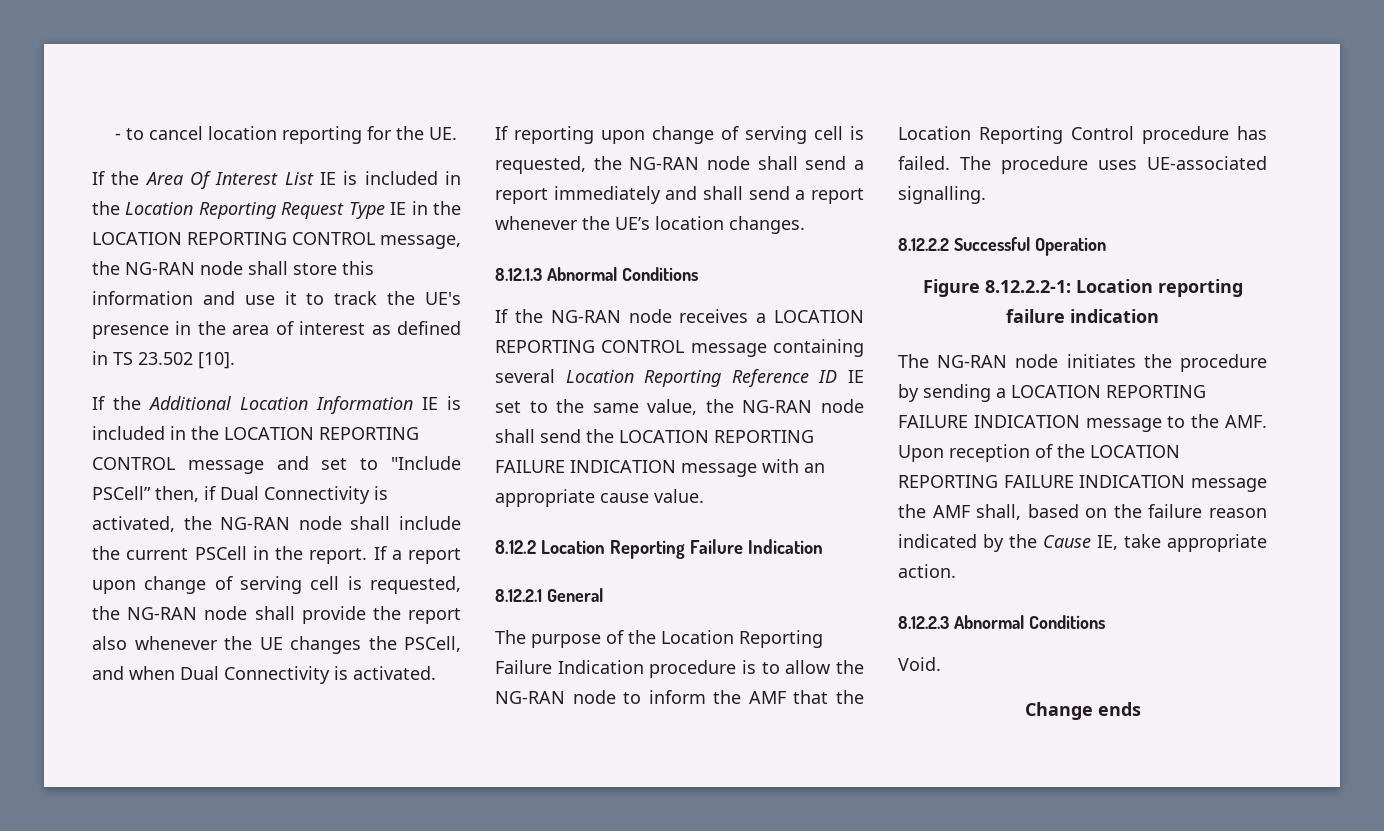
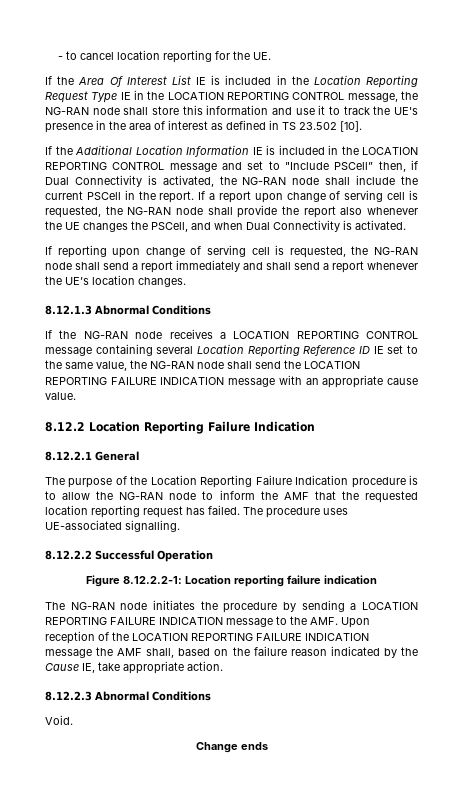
- The purpose of the Location Reporting Failure Indication procedure is to allow the NG-RAN node to inform the AMF that the Location Reporting Control procedure has failed.
+ The purpose of the Location Reporting Failure Indication procedure is to allow the NG-RAN node to inform the AMF that the requested location reporting request has failed.

